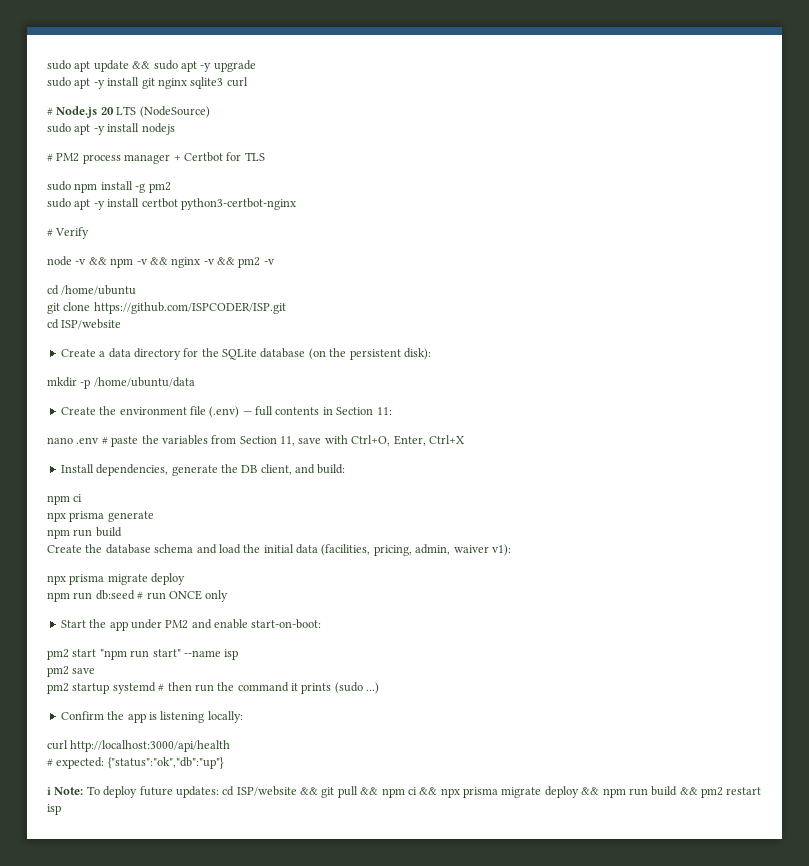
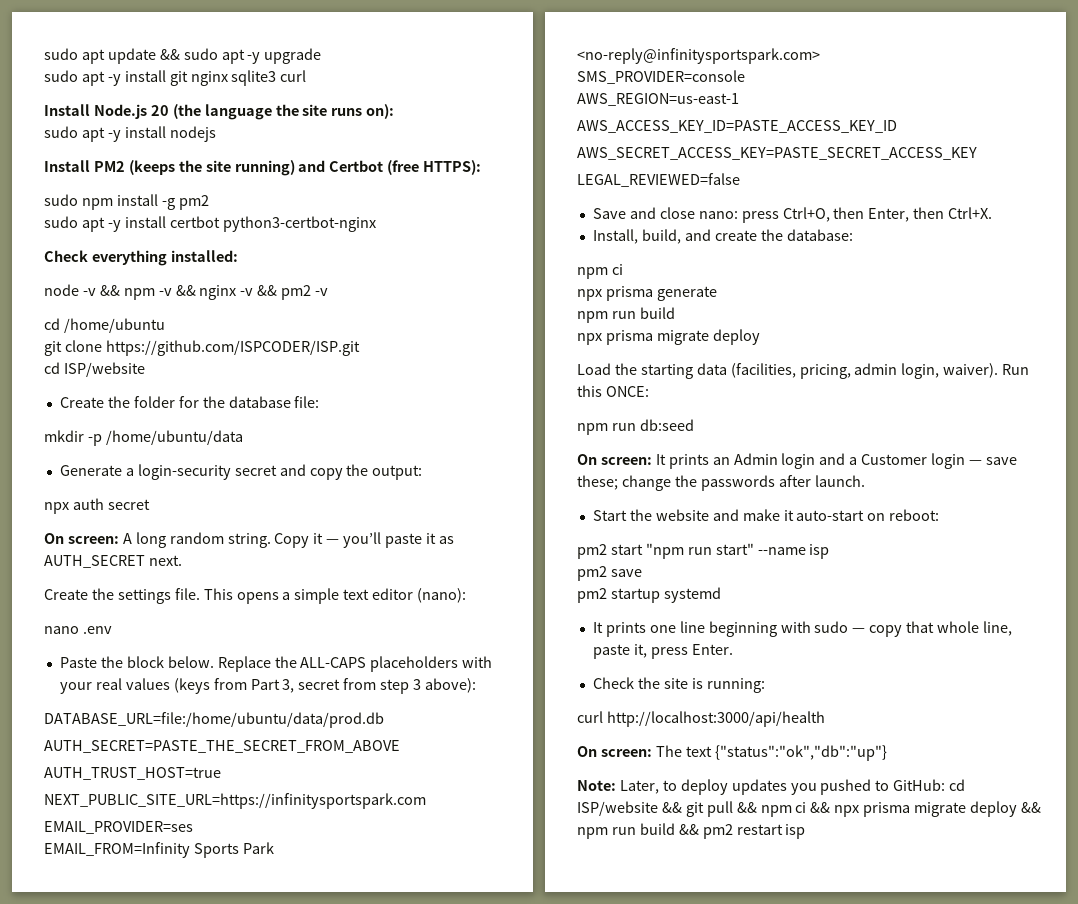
- # Node.js 20 LTS (NodeSource)
+ Install Node.js 20 (the language the site runs on):
- # PM2 process manager + Certbot for TLS
+ Install PM2 (keeps the site running) and Certbot (free HTTPS):
- # Verify
+ Check everything installed:
- Create a data directory for the SQLite database (on the persistent disk):
+ Create the folder for the database file:
  mkdir -p /home/ubuntu/data
- Create the environment file (.env) — full contents in Section 11:
- nano .env # paste the variables from Section 11, save with Ctrl+O, Enter, Ctrl+X
- Install dependencies, generate the DB client, and build:
+ Generate a login-security secret and copy the output:
+ npx auth secret
+ On screen: A long random string. Copy it — you’ll paste it as AUTH_SECRET next.
+ Create the settings file. This opens a simple text editor (nano):
+ nano .env
+ Paste the block below. Replace the ALL-CAPS placeholders with your real values (keys from Part 3, secret from step 3 above):
+ DATABASE_URL=file:/home/ubuntu/data/prod.db
+ AUTH_SECRET=PASTE_THE_SECRET_FROM_ABOVE
+ AUTH_TRUST_HOST=true
+ NEXT_PUBLIC_SITE_URL=https://infinitysportspark.com
+ EMAIL_PROVIDER=ses
+ EMAIL_FROM=Infinity Sports Park <no-reply@infinitysportspark.com>
+ SMS_PROVIDER=console
+ AWS_REGION=us-east-1
+ AWS_ACCESS_KEY_ID=PASTE_ACCESS_KEY_ID
+ AWS_SECRET_ACCESS_KEY=PASTE_SECRET_ACCESS_KEY
+ LEGAL_REVIEWED=false
+ Save and close nano: press Ctrl+O, then Enter, then Ctrl+X.
+ Install, build, and create the database:
  npx prisma generate
  npm run build
- Create the database schema and load the initial data (facilities, pricing, admin, waiver v1):
  npx prisma migrate deploy
- npm run db:seed # run ONCE only
- Start the app under PM2 and enable start-on-boot:
+ Load the starting data (facilities, pricing, admin login, waiver). Run this ONCE:
+ npm run db:seed
+ On screen: It prints an Admin login and a Customer login — save these; change the passwords after launch.
+ Start the website and make it auto-start on reboot:
- pm2 startup systemd # then run the command it prints (sudo ...)
- Confirm the app is listening locally:
+ pm2 startup systemd
+ It prints one line beginning with sudo — copy that whole line, paste it, press Enter.
+ Check the site is running:
  curl http://localhost:3000/api/health
- # expected: {"status":"ok","db":"up"}
- ℹ Note: To deploy future updates: cd ISP/website && git pull && npm ci && npx prisma migrate deploy && npm run build && pm2 restart isp
+ On screen: The text {"status":"ok","db":"up"}
+ Note: Later, to deploy updates you pushed to GitHub: cd ISP/website && git pull && npm ci && npx prisma migrate deploy && npm run build && pm2 restart isp

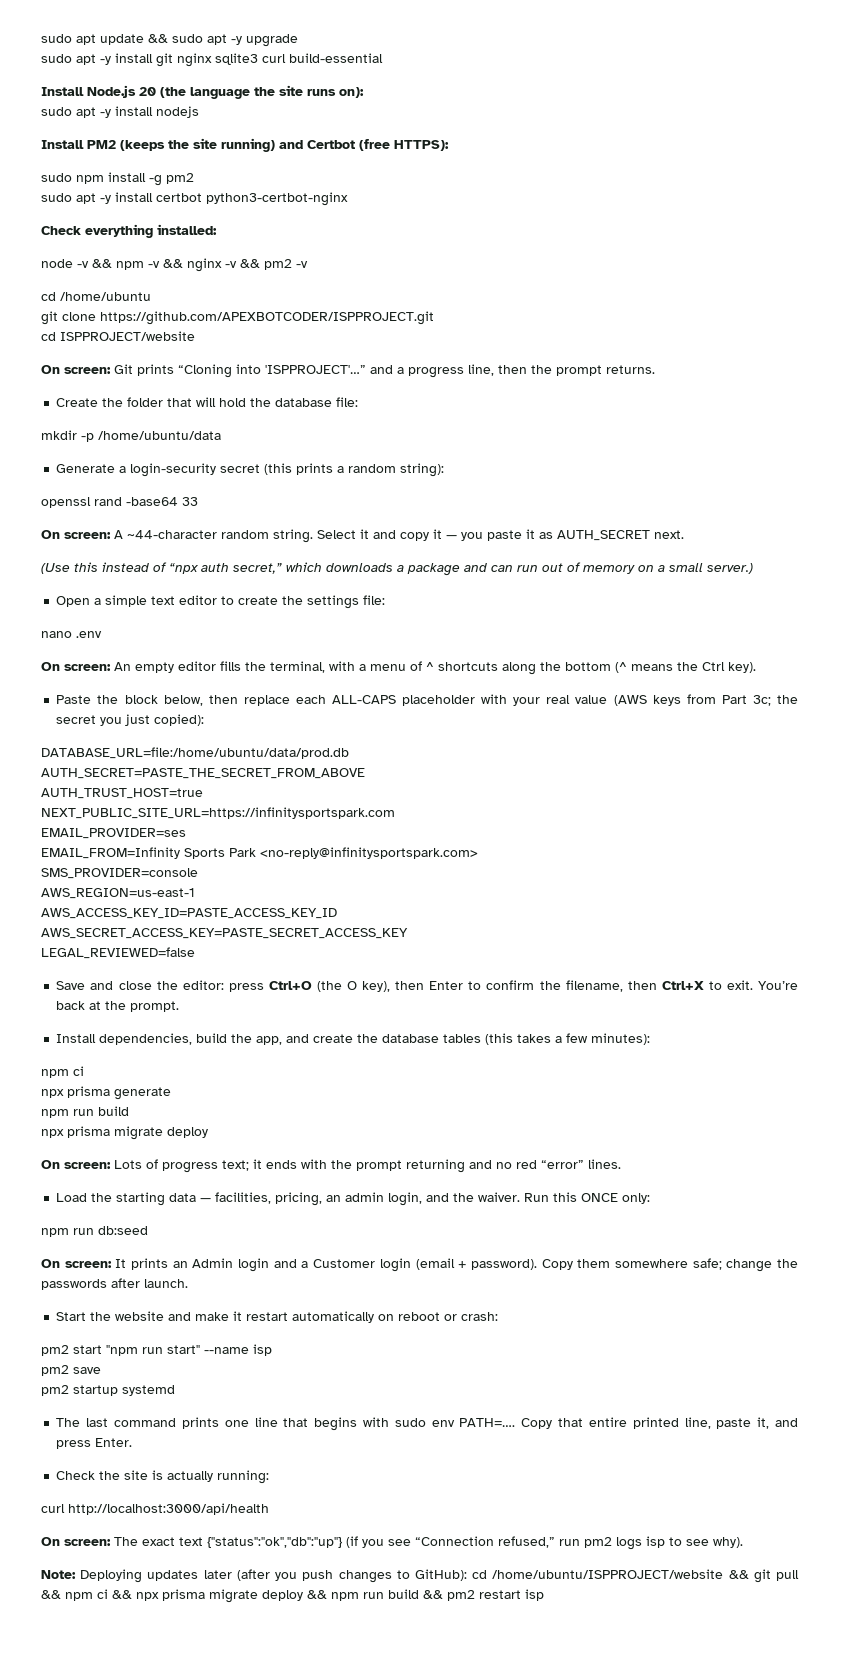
- sudo apt -y install git nginx sqlite3 curl
+ sudo apt -y install git nginx sqlite3 curl build-essential
- git clone https://github.com/ISPCODER/ISP.git
- cd ISP/website
+ git clone https://github.com/APEXBOTCODER/ISPPROJECT.git
+ cd ISPPROJECT/website
+ On screen: Git prints “Cloning into 'ISPPROJECT'…” and a progress line, then the prompt returns.
- Create the folder for the database file:
+ Create the folder that will hold the database file:
- Generate a login-security secret and copy the output:
- npx auth secret
+ Generate a login-security secret (this prints a random string):
+ openssl rand -base64 33
- On screen: A long random string.
+ On screen: A ~44-character random string.
- Copy it — you’ll paste it as AUTH_SECRET next.
+ Select it and copy it — you paste it as AUTH_SECRET next.
- Create the settings file. This opens a simple text editor (nano):
+ (Use this instead of “npx auth secret,” which downloads a package and can run out of memory on a small server.)
+ Open a simple text editor to create the settings file:
  nano .env
- Paste the block below. Replace the ALL-CAPS placeholders with your real values (keys from Part 3, secret from step 3 above):
+ On screen: An empty editor fills the terminal, with a menu of ^ shortcuts along the bottom (^ means the Ctrl key).
+ Paste the block below, then replace each ALL-CAPS placeholder with your real value (AWS keys from Part 3c; the secret you just copied):
- Save and close nano: press Ctrl+O, then Enter, then Ctrl+X.
- Install, build, and create the database:
+ Save and close the editor: press Ctrl+O (the O key), then Enter to confirm the filename, then Ctrl+X to exit. You’re back at the prompt.
+ Install dependencies, build the app, and create the database tables (this takes a few minutes):
- Load the starting data (facilities, pricing, admin login, waiver). Run this ONCE:
+ On screen: Lots of progress text; it ends with the prompt returning and no red “error” lines.
+ Load the starting data — facilities, pricing, an admin login, and the waiver. Run this ONCE only:
- On screen: It prints an Admin login and a Customer login — save these; change the passwords after launch.
+ On screen: It prints an Admin login and a Customer login (email + password). Copy them somewhere safe; change the passwords after launch.
- Start the website and make it auto-start on reboot:
+ Start the website and make it restart automatically on reboot or crash:
- It prints one line beginning with sudo — copy that whole line, paste it, press Enter.
+ The last command prints one line that begins with sudo env PATH=…. Copy that entire printed line, paste it, and press Enter.
- Check the site is running:
+ Check the site is actually running:
- On screen: The text {"status":"ok","db":"up"}
- Note: Later, to deploy updates you pushed to GitHub: cd ISP/website && git pull && npm ci && npx prisma migrate deploy && npm run build && pm2 restart isp
+ On screen: The exact text {"status":"ok","db":"up"} (if you see “Connection refused,” run pm2 logs isp to see why).
+ Note: Deploying updates later (after you push changes to GitHub): cd /home/ubuntu/ISPPROJECT/website && git pull && npm ci && npx prisma migrate deploy && npm run build && pm2 restart isp

